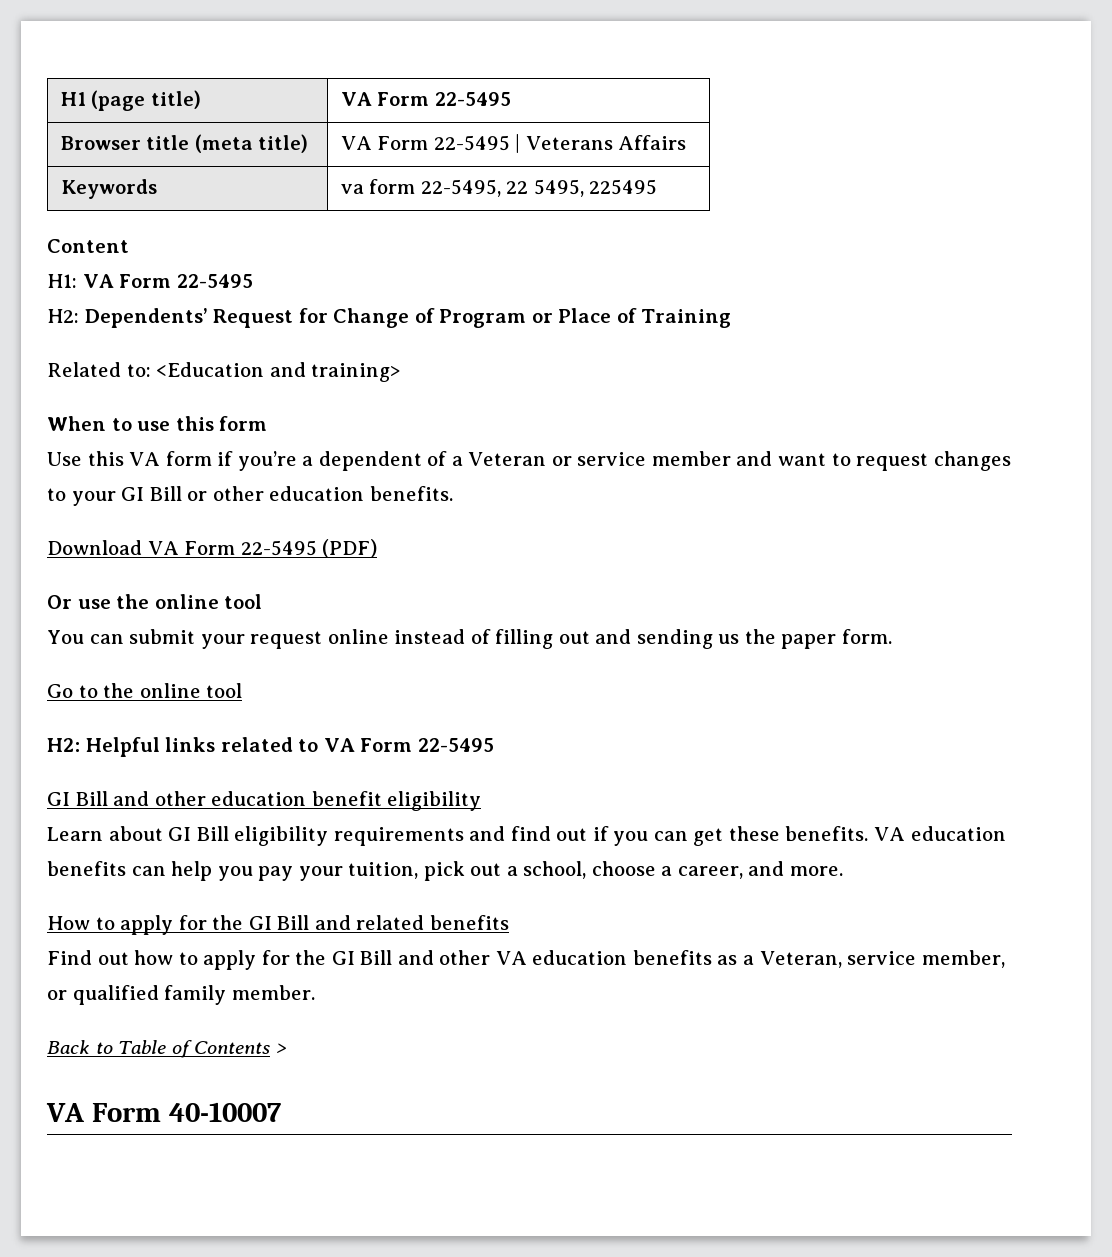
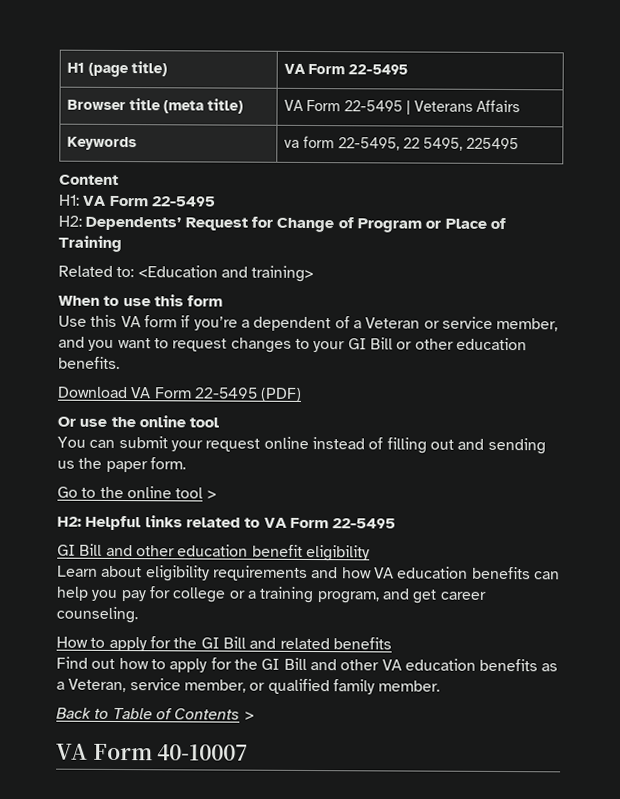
- Use this VA form if you’re a dependent of a Veteran or service member and want to request changes to your GI Bill or other education benefits.
+ Use this VA form if you’re a dependent of a Veteran or service member, and you want to request changes to your GI Bill or other education benefits.
- Go to the online tool
+ Go to the online tool >
- Learn about GI Bill eligibility requirements and find out if you can get these benefits. VA education benefits can help you pay your tuition, pick out a school, choose a career, and more.
+ Learn about eligibility requirements and how VA education benefits can help you pay for college or a training program, and get career counseling.

